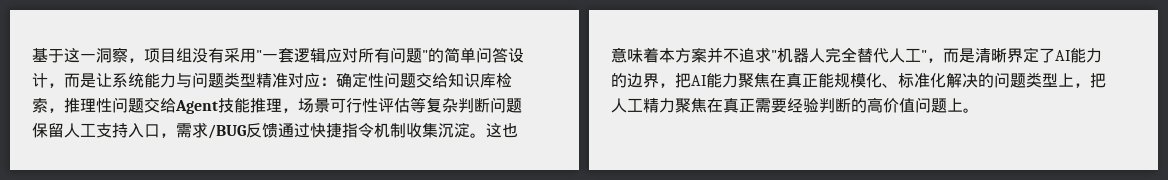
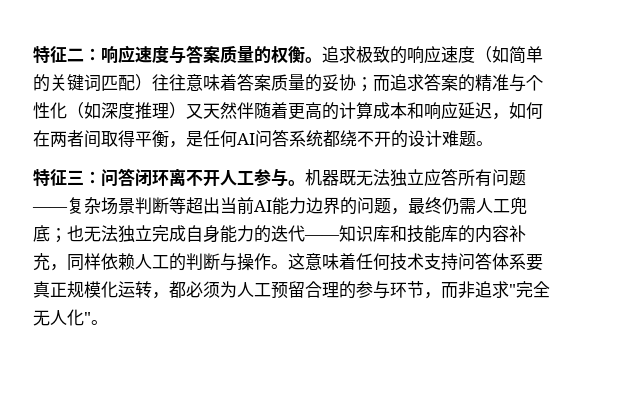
- 基于这一洞察，项目组没有采用"一套逻辑应对所有问题"的简单问答设计，而是让系统能力与问题类型精准对应：确定性问题交给知识库检索，推理性问题交给Agent技能推理，场景可行性评估等复杂判断问题保留人工支持入口，需求/BUG反馈通过快捷指令机制收集沉淀。这也意味着本方案并不追求"机器人完全替代人工"，而是清晰界定了AI能力的边界，把AI能力聚焦在真正能规模化、标准化解决的问题类型上，把人工精力聚焦在真正需要经验判断的高价值问题上。
+ 特征二：响应速度与答案质量的权衡。追求极致的响应速度（如简单的关键词匹配）往往意味着答案质量的妥协；而追求答案的精准与个性化（如深度推理）又天然伴随着更高的计算成本和响应延迟，如何在两者间取得平衡，是任何AI问答系统都绕不开的设计难题。
+ 特征三：问答闭环离不开人工参与。机器既无法独立应答所有问题——复杂场景判断等超出当前AI能力边界的问题，最终仍需人工兜底；也无法独立完成自身能力的迭代——知识库和技能库的内容补充，同样依赖人工的判断与操作。这意味着任何技术支持问答体系要真正规模化运转，都必须为人工预留合理的参与环节，而非追求"完全无人化"。

